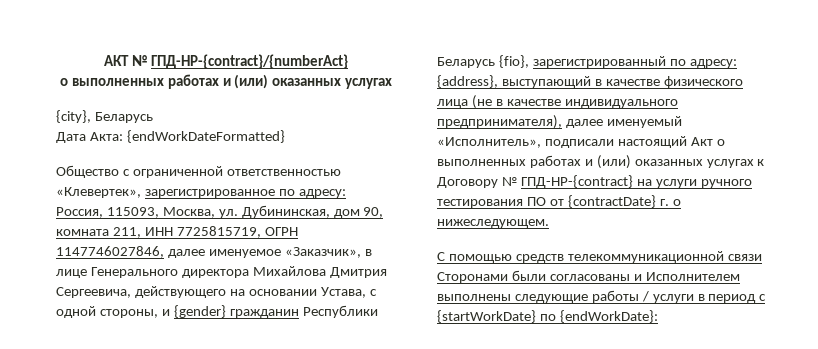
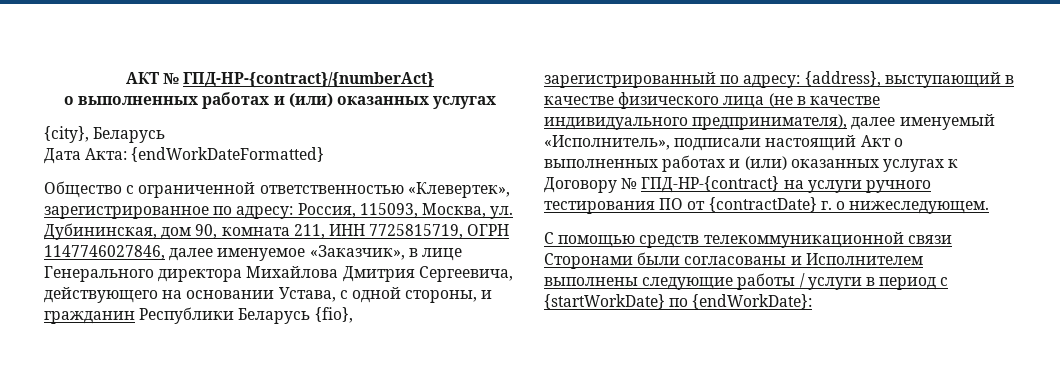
- Россия, 115093, Москва, ул. Дубининская, дом 90, комната 211, ИНН 7725815719, ОГРН 1147746027846, далее именуемое «Заказчик», в лице Генерального директора Михайлова Дмитрия Сергеевича, действующего на основании Устава, с одной стороны, и {gender} гражданин Республики Беларусь {fio}, зарегистрированный по адресу:
+ Россия, 115093, Москва, ул. Дубининская, дом 90, комната 211, ИНН 7725815719, ОГРН 1147746027846, далее именуемое «Заказчик», в лице Генерального директора Михайлова Дмитрия Сергеевича, действующего на основании Устава, с одной стороны, и гражданин Республики Беларусь {fio}, зарегистрированный по адресу:

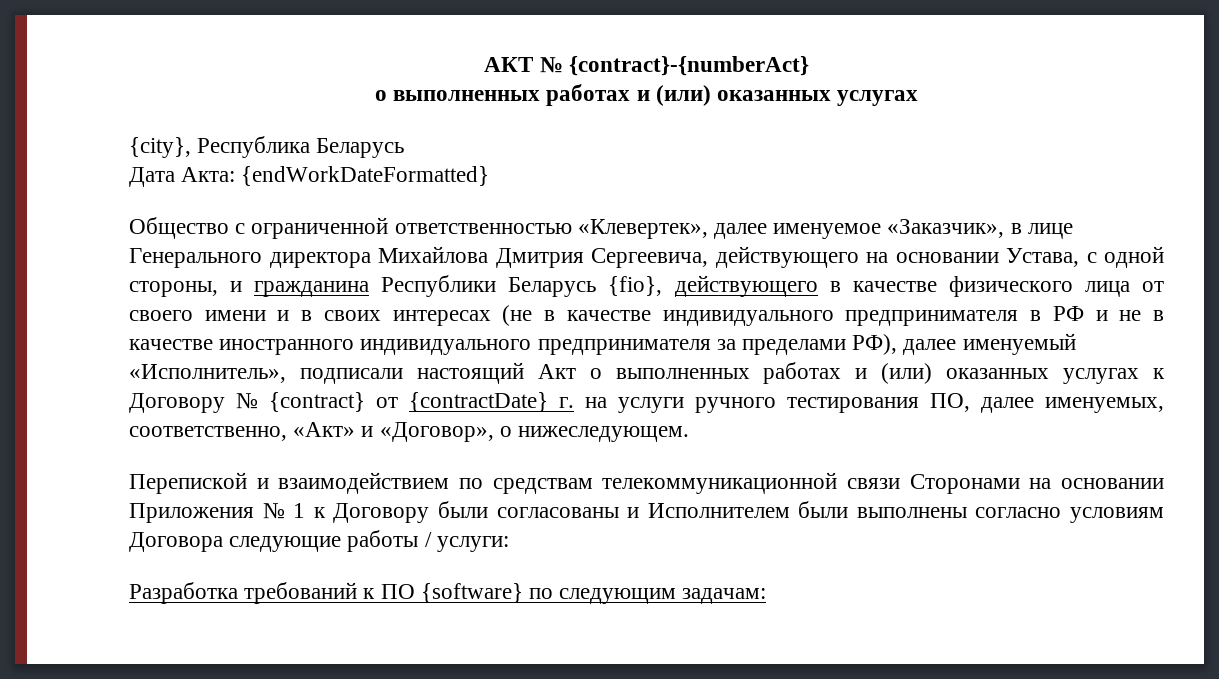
- АКТ № ГПД-НР-{contract}/{numberAct}
+ АКТ № {contract}-{numberAct}
- {city}, Беларусь
+ {city}, Республика Беларусь
- Общество с ограниченной ответственностью «Клевертек», зарегистрированное по адресу: Россия, 115093, Москва, ул. Дубининская, дом 90, комната 211, ИНН 7725815719, ОГРН 1147746027846, далее именуемое «Заказчик», в лице Генерального директора Михайлова Дмитрия Сергеевича, действующего на основании Устава, с одной стороны, и гражданин Республики Беларусь {fio}, зарегистрированный по адресу: {address}, выступающий в качестве физического лица (не в качестве индивидуального предпринимателя), далее именуемый «Исполнитель», подписали настоящий Акт о выполненных работах и (или) оказанных услугах к Договору № ГПД-НР-{contract} на услуги ручного тестирования ПО от {contractDate} г. о нижеследующем.
- С помощью средств телекоммуникационной связи Сторонами были согласованы и Исполнителем выполнены следующие работы / услуги в период с {startWorkDate} по {endWorkDate}:
+ Общество с ограниченной ответственностью «Клевертек», далее именуемое «Заказчик», в лице Генерального директора Михайлова Дмитрия Сергеевича, действующего на основании Устава, с одной стороны, и гражданина Республики Беларусь {fio}, действующего в качестве физического лица от своего имени и в своих интересах (не в качестве индивидуального предпринимателя в РФ и не в качестве иностранного индивидуального предпринимателя за пределами РФ), далее именуемый «Исполнитель», подписали настоящий Акт о выполненных работах и (или) оказанных услугах к Договору № {contract} от {contractDate} г. на услуги ручного тестирования ПО, далее именуемых, соответственно, «Акт» и «Договор», о нижеследующем.
+ Перепиской и взаимодействием по средствам телекоммуникационной связи Сторонами на основании Приложения № 1 к Договору были согласованы и Исполнителем были выполнены согласно условиям Договора следующие работы / услуги:
+ Разработка требований к ПО {software} по следующим задачам:

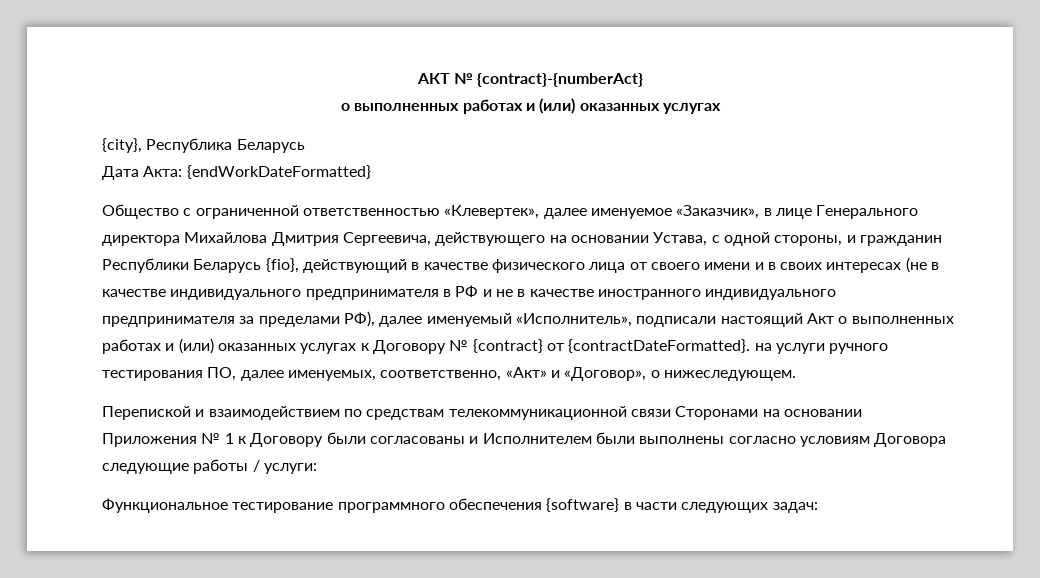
- Общество с ограниченной ответственностью «Клевертек», далее именуемое «Заказчик», в лице Генерального директора Михайлова Дмитрия Сергеевича, действующего на основании Устава, с одной стороны, и гражданина Республики Беларусь {fio}, действующего в качестве физического лица от своего имени и в своих интересах (не в качестве индивидуального предпринимателя в РФ и не в качестве иностранного индивидуального предпринимателя за пределами РФ), далее именуемый «Исполнитель», подписали настоящий Акт о выполненных работах и (или) оказанных услугах к Договору № {contract} от {contractDate} г. на услуги ручного тестирования ПО, далее именуемых, соответственно, «Акт» и «Договор», о нижеследующем.
+ Общество с ограниченной ответственностью «Клевертек», далее именуемое «Заказчик», в лице Генерального директора Михайлова Дмитрия Сергеевича, действующего на основании Устава, с одной стороны, и гражданин Республики Беларусь {fio}, действующий в качестве физического лица от своего имени и в своих интересах (не в качестве индивидуального предпринимателя в РФ и не в качестве иностранного индивидуального предпринимателя за пределами РФ), далее именуемый «Исполнитель», подписали настоящий Акт о выполненных работах и (или) оказанных услугах к Договору № {contract} от {contractDateFormatted}. на услуги ручного тестирования ПО, далее именуемых, соответственно, «Акт» и «Договор», о нижеследующем.
- Разработка требований к ПО {software} по следующим задачам:
+ Функциональное тестирование программного обеспечения {software} в части следующих задач:

